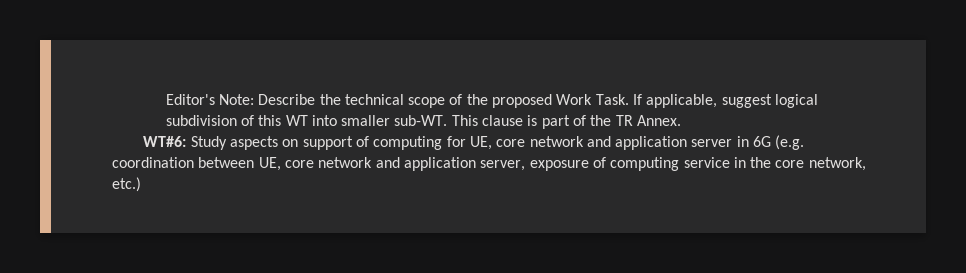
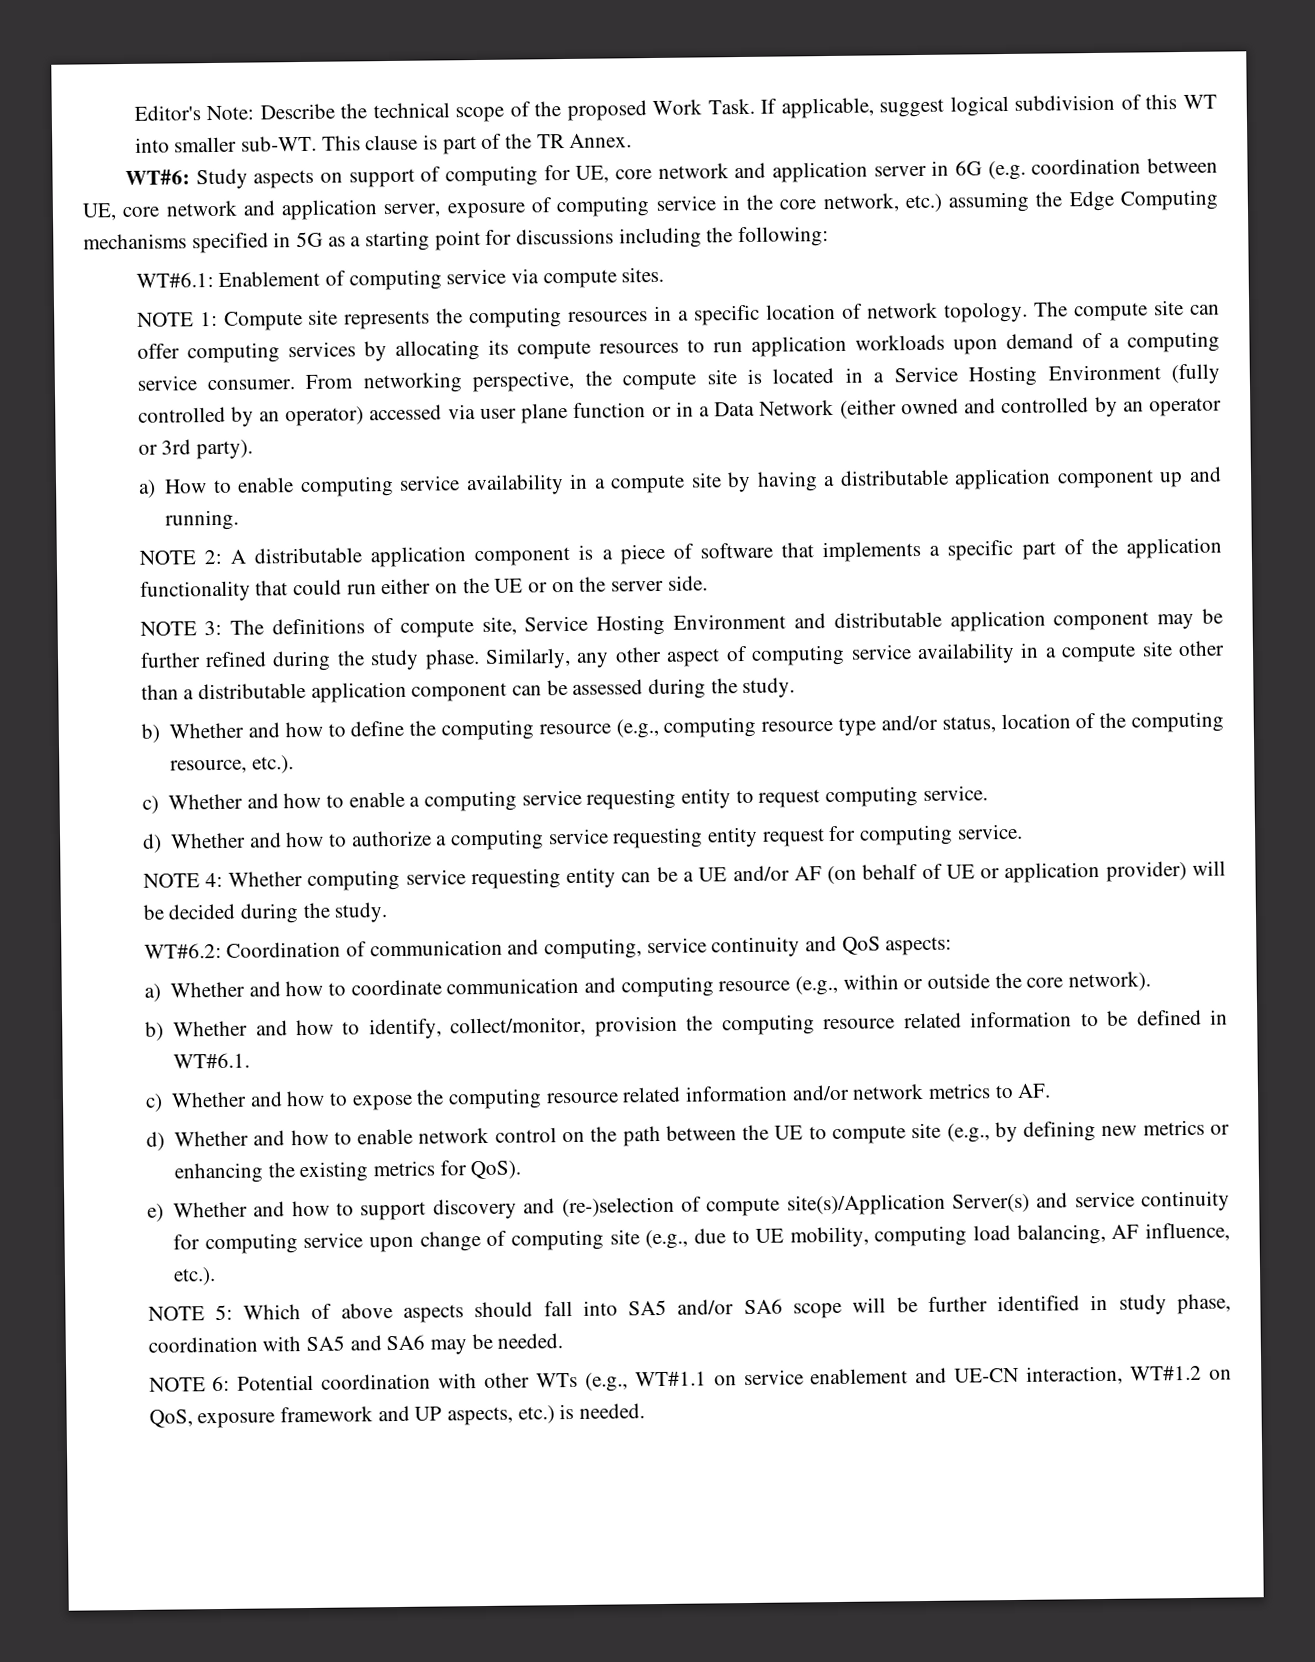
- WT#6: Study aspects on support of computing for UE, core network and application server in 6G (e.g. coordination between UE, core network and application server, exposure of computing service in the core network, etc.)
+ WT#6: Study aspects on support of computing for UE, core network and application server in 6G (e.g. coordination between UE, core network and application server, exposure of computing service in the core network, etc.) assuming the Edge Computing mechanisms specified in 5G as a starting point for discussions including the following:
+ WT#6.1: Enablement of computing service via compute sites.
+ NOTE 1: Compute site represents the computing resources in a specific location of network topology. The compute site can offer computing services by allocating its compute resources to run application workloads upon demand of a computing service consumer. From networking perspective, the compute site is located in a Service Hosting Environment (fully controlled by an operator) accessed via user plane function or in a Data Network (either owned and controlled by an operator or 3rd party).
+ a) How to enable computing service availability in a compute site by having a distributable application component up and running.
+ NOTE 2: A distributable application component is a piece of software that implements a specific part of the application functionality that could run either on the UE or on the server side.
+ NOTE 3: The definitions of compute site, Service Hosting Environment and distributable application component may be further refined during the study phase. Similarly, any other aspect of computing service availability in a compute site other than a distributable application component can be assessed during the study.
+ b) Whether and how to define the computing resource (e.g., computing resource type and/or status, location of the computing resource, etc.).
+ c) Whether and how to enable a computing service requesting entity to request computing service.
+ d) Whether and how to authorize a computing service requesting entity request for computing service.
+ NOTE 4: Whether computing service requesting entity can be a UE and/or AF (on behalf of UE or application provider) will be decided during the study.
+ WT#6.2: Coordination of communication and computing, service continuity and QoS aspects:
+ a) Whether and how to coordinate communication and computing resource (e.g., within or outside the core network).
+ b) Whether and how to identify, collect/monitor, provision the computing resource related information to be defined in WT#6.1.
+ c) Whether and how to expose the computing resource related information and/or network metrics to AF.
+ d) Whether and how to enable network control on the path between the UE to compute site (e.g., by defining new metrics or enhancing the existing metrics for QoS).
+ e) Whether and how to support discovery and (re-)selection of compute site(s)/Application Server(s) and service continuity for computing service upon change of computing site (e.g., due to UE mobility, computing load balancing, AF influence, etc.).
+ NOTE 5: Which of above aspects should fall into SA5 and/or SA6 scope will be further identified in study phase, coordination with SA5 and SA6 may be needed.
+ NOTE 6: Potential coordination with other WTs (e.g., WT#1.1 on service enablement and UE-CN interaction, WT#1.2 on QoS, exposure framework and UP aspects, etc.) is needed.

